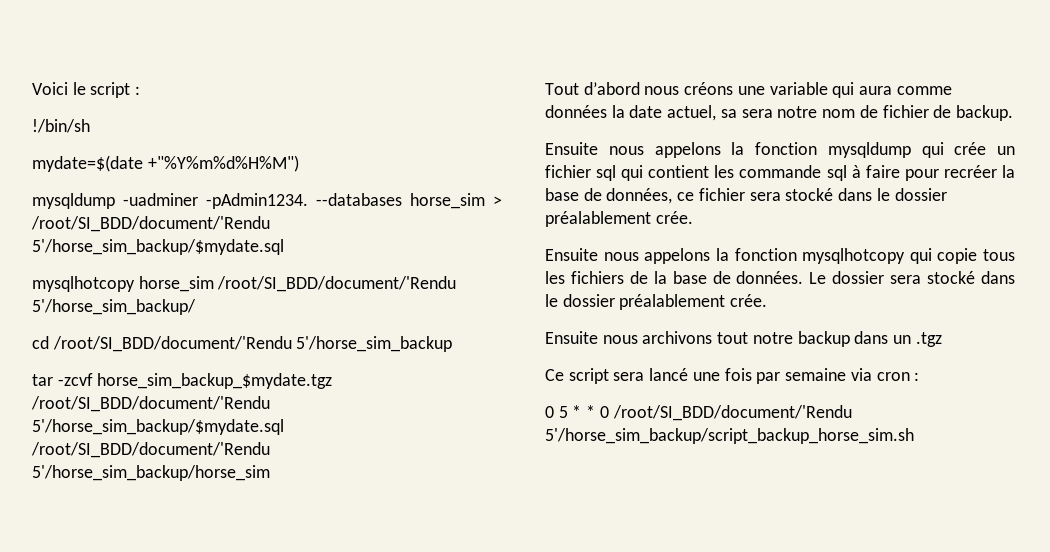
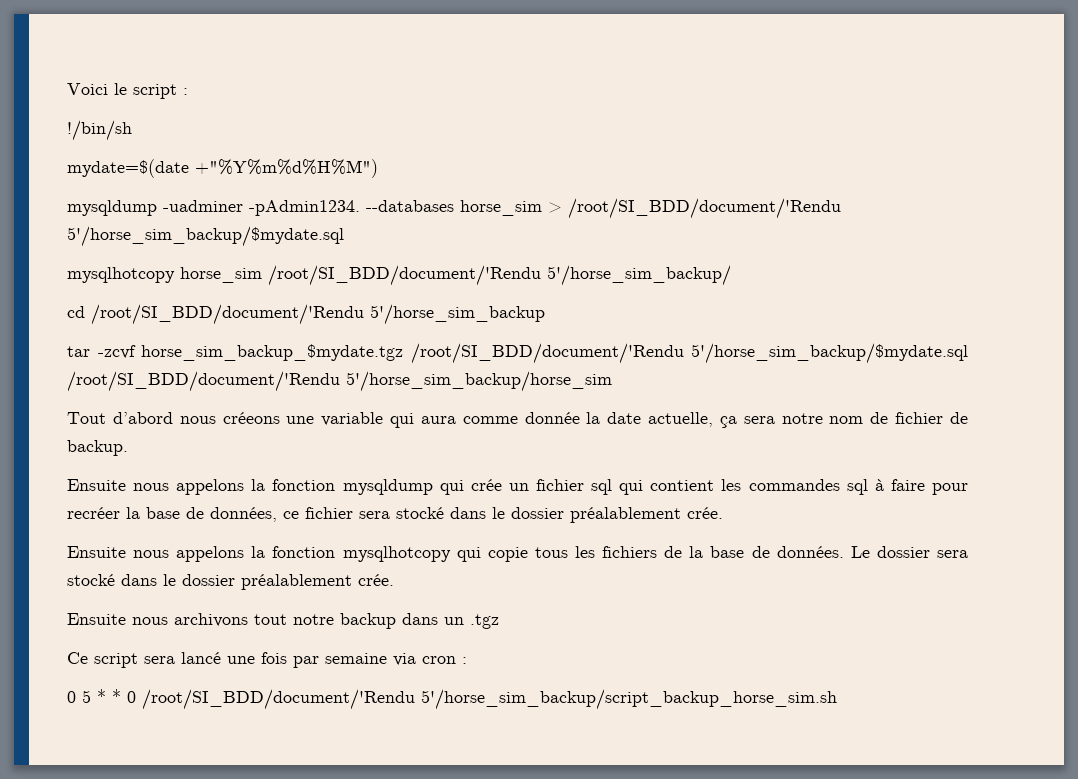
- Tout d’abord nous créons une variable qui aura comme données la date actuel, sa sera notre nom de fichier de backup.
+ Tout d’abord nous créeons une variable qui aura comme donnée la date actuelle, ça sera notre nom de fichier de backup.
- Ensuite nous appelons la fonction mysqldump qui crée un fichier sql qui contient les commande sql à faire pour recréer la base de données, ce fichier sera stocké dans le dossier préalablement crée.
+ Ensuite nous appelons la fonction mysqldump qui crée un fichier sql qui contient les commandes sql à faire pour recréer la base de données, ce fichier sera stocké dans le dossier préalablement crée.

